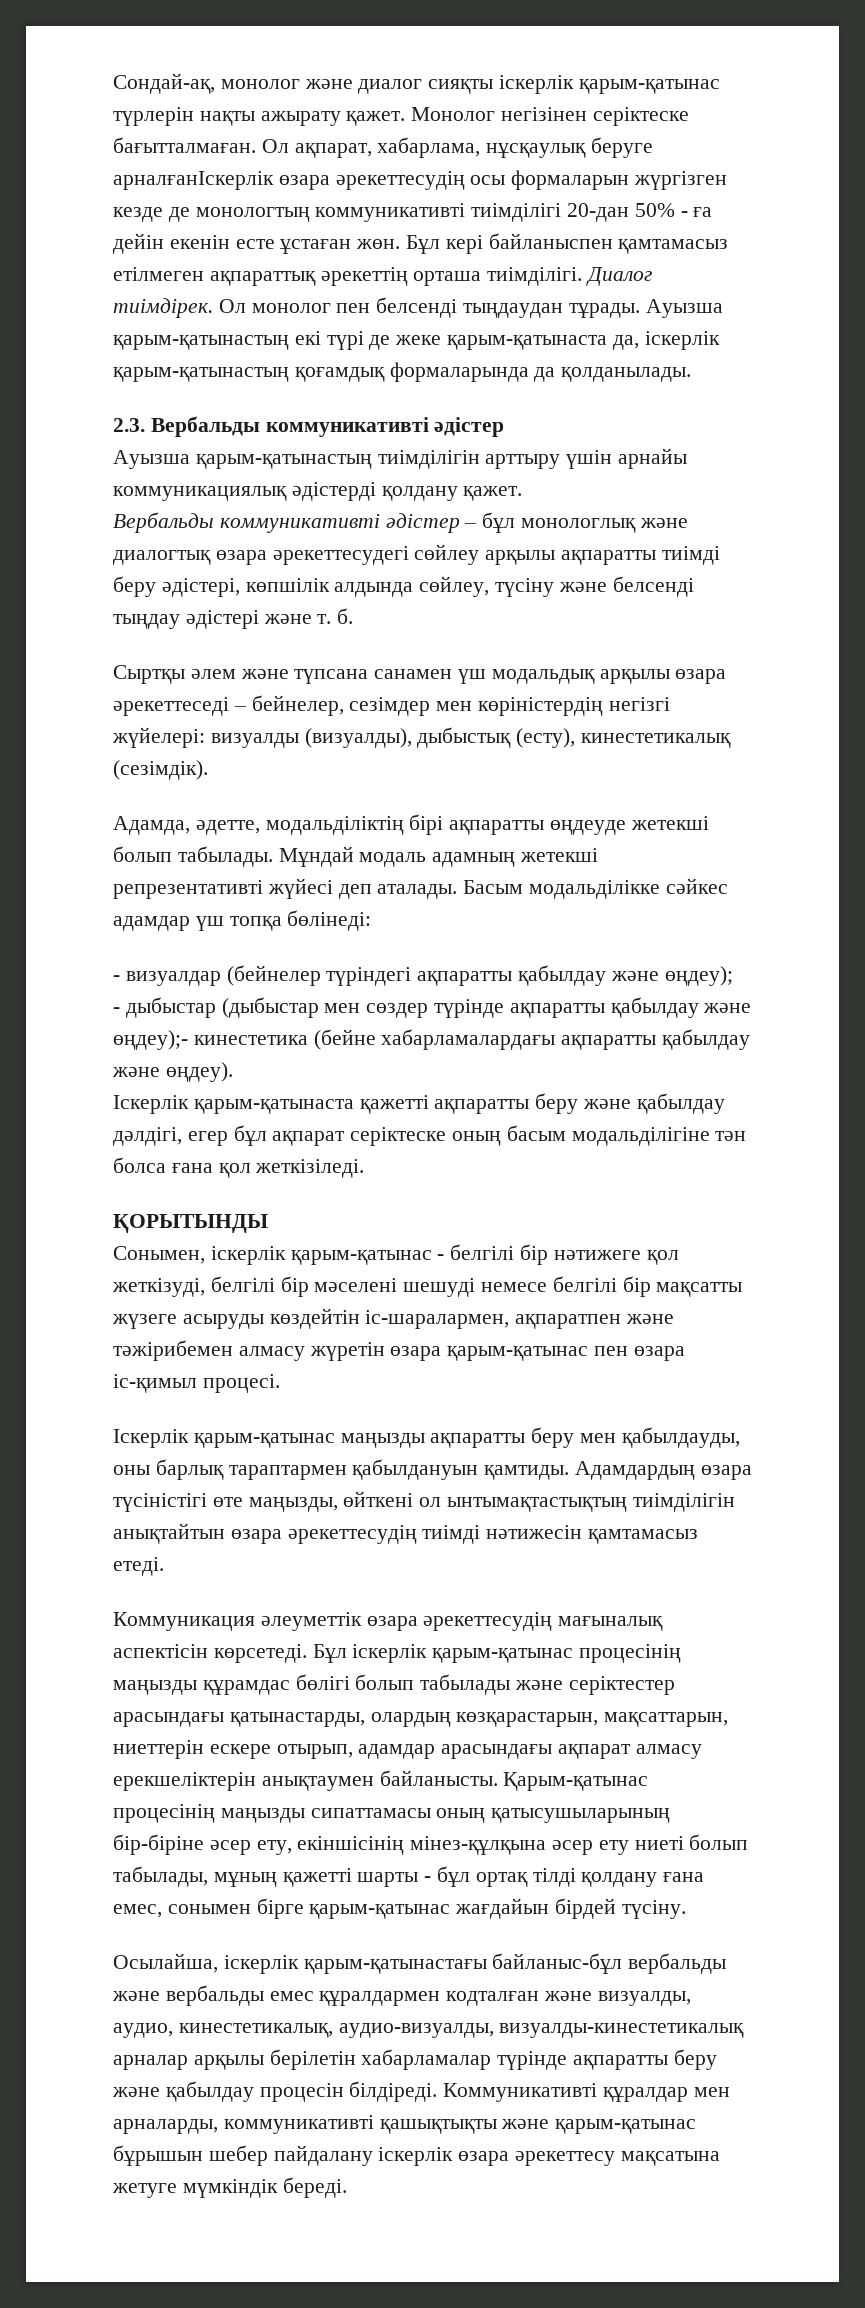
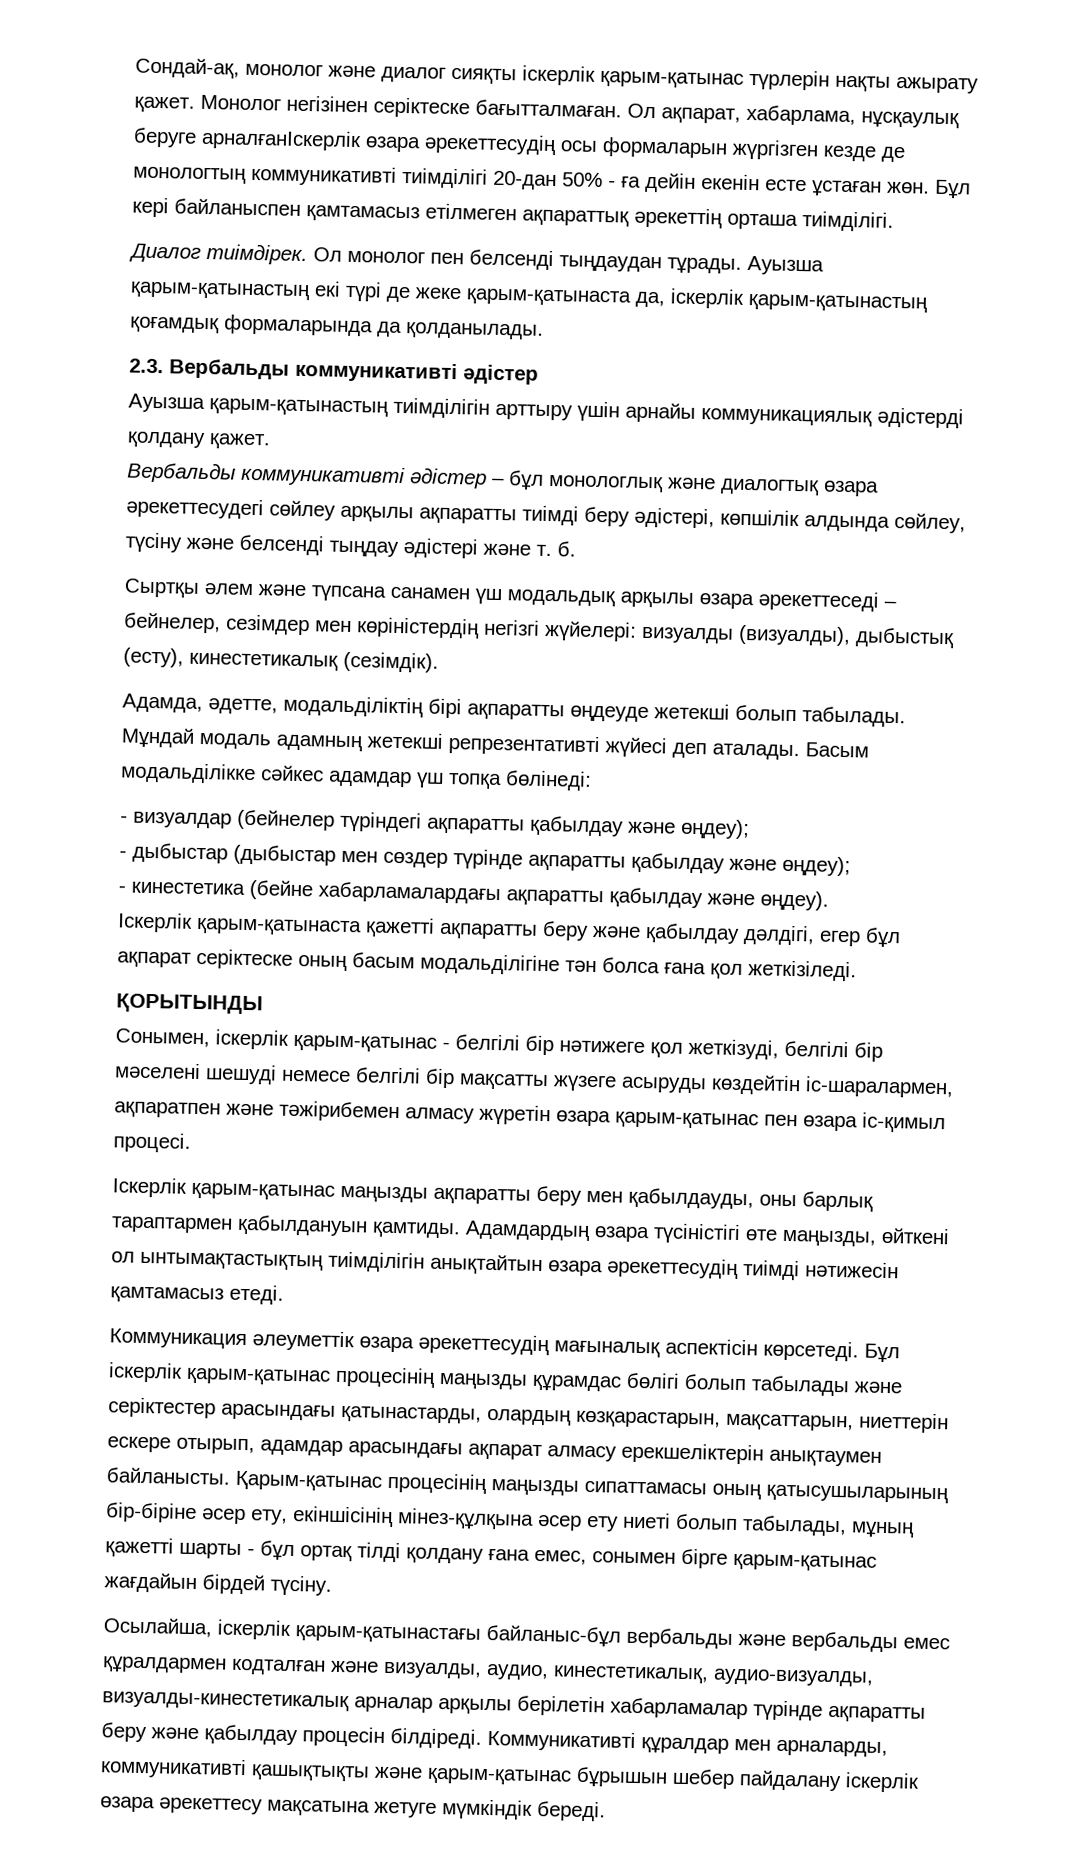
- Бұл кері байланыспен қамтамасыз етілмеген ақпараттық әрекеттің орташа тиімділігі. Диалог тиімдірек.
+ Бұл кері байланыспен қамтамасыз етілмеген ақпараттық әрекеттің орташа тиімділігі.
+ Диалог тиімдірек.
- - дыбыстар (дыбыстар мен сөздер түрінде ақпаратты қабылдау және өңдеу);- кинестетика (бейне хабарламалардағы ақпаратты қабылдау және өңдеу).
+ - дыбыстар (дыбыстар мен сөздер түрінде ақпаратты қабылдау және өңдеу);
+ - кинестетика (бейне хабарламалардағы ақпаратты қабылдау және өңдеу).

